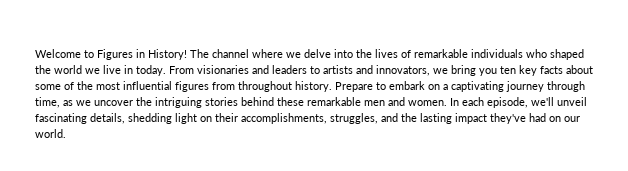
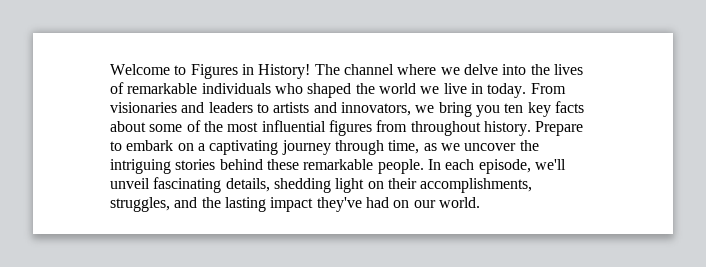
- Prepare to embark on a captivating journey through time, as we uncover the intriguing stories behind these remarkable men and women.
+ Prepare to embark on a captivating journey through time, as we uncover the intriguing stories behind these remarkable people.

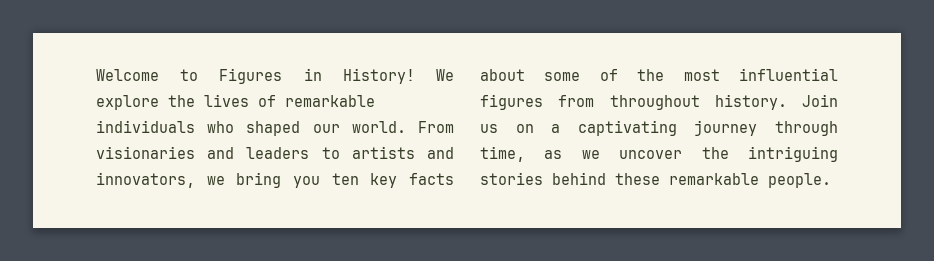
- The channel where we delve into the lives of remarkable individuals who shaped the world we live in today.
+ We explore the lives of remarkable individuals who shaped our world.
- Prepare to embark on a captivating journey through time, as we uncover the intriguing stories behind these remarkable people. In each episode, we'll unveil fascinating details, shedding light on their accomplishments, struggles, and the lasting impact they've had on our world.
+ Join us on a captivating journey through time, as we uncover the intriguing stories behind these remarkable people.

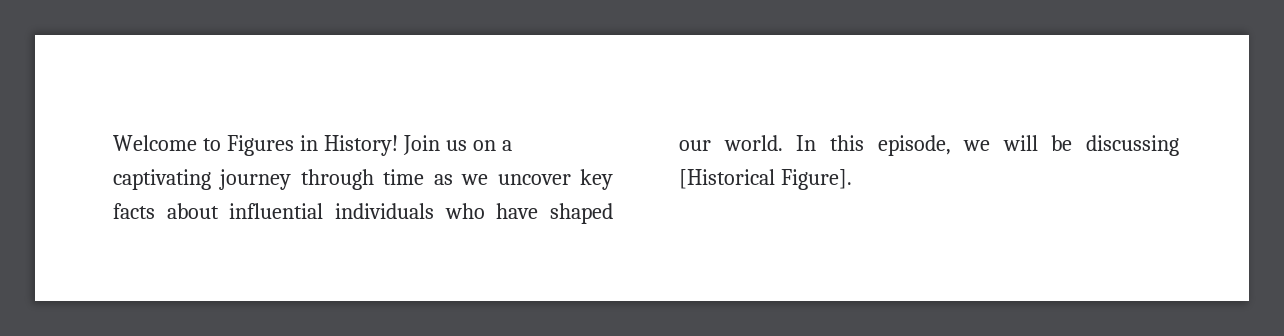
- We explore the lives of remarkable individuals who shaped our world. From visionaries and leaders to artists and innovators, we bring you ten key facts about some of the most influential figures from throughout history.
- Join us on a captivating journey through time, as we uncover the intriguing stories behind these remarkable people.
+ Join us on a captivating journey through time as we uncover key facts about influential individuals who have shaped our world. In this episode, we will be discussing [Historical Figure].

